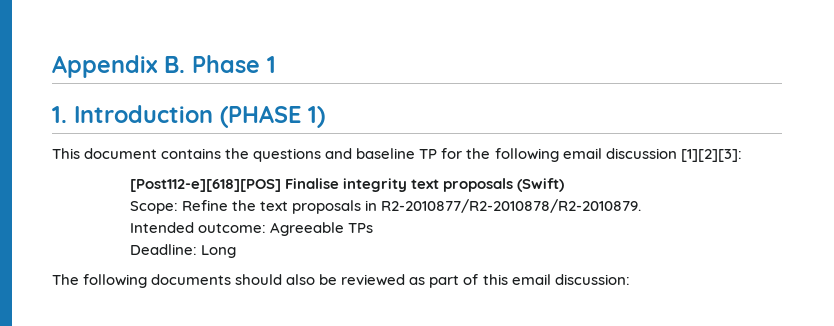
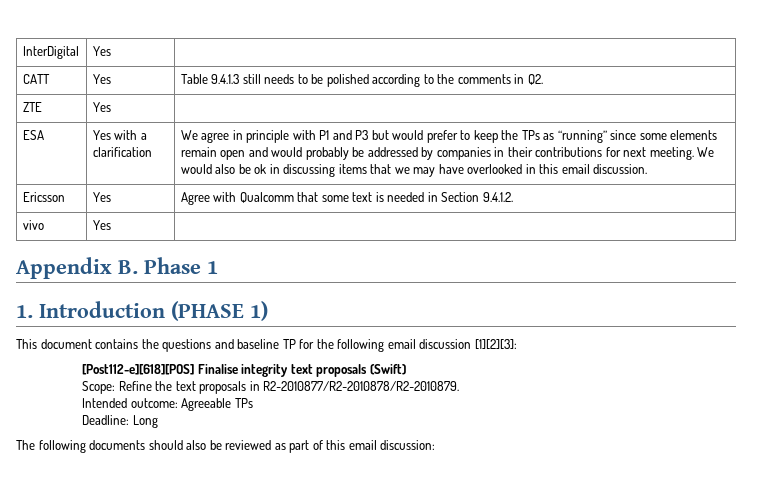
+ InterDigital | Yes |
+ CATT | Yes | Table 9.4.1.3 still needs to be polished according to the comments in Q2.
+ ZTE | Yes |
+ ESA | Yes with a clarification | We agree in principle with P1 and P3 but would prefer to keep the TPs as “running” since some elements remain open and would probably be addressed by companies in their contributions for next meeting. We would also be ok in discussing items that we may have overlooked in this email discussion.
+ Ericsson | Yes | Agree with Qualcomm that some text is needed in Section 9.4.1.2.
+ vivo | Yes |

